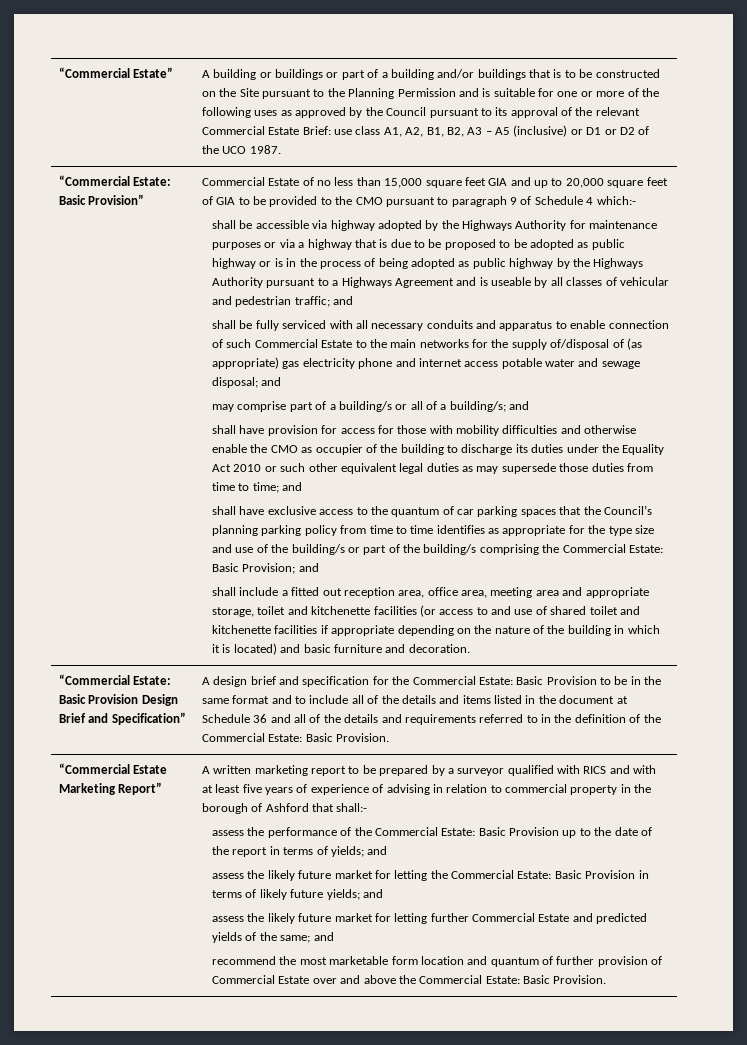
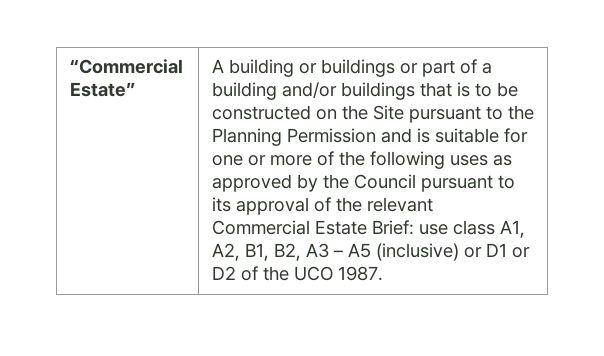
- “Commercial Estate: Basic Provision” | Commercial Estate of no less than 15,000 square feet GIA and up to 20,000 square feet of GIA to be provided to the CMO pursuant to paragraph 9 of Schedule 4 which:-
- shall be accessible via highway adopted by the Highways Authority for maintenance purposes or via a highway that is due to be proposed to be adopted as public highway or is in the process of being adopted as public highway by the Highways Authority pursuant to a Highways Agreement and is useable by all classes of vehicular and pedestrian traffic; and
- shall be fully serviced with all necessary conduits and apparatus to enable connection of such Commercial Estate to the main networks for the supply of/disposal of (as appropriate) gas electricity phone and internet access potable water and sewage disposal; and
- may comprise part of a building/s or all of a building/s; and
- shall have provision for access for those with mobility difficulties and otherwise enable the CMO as occupier of the building to discharge its duties under the Equality Act 2010 or such other equivalent legal duties as may supersede those duties from time to time; and
- shall have exclusive access to the quantum of car parking spaces that the Council’s planning parking policy from time to time identifies as appropriate for the type size and use of the building/s or part of the building/s comprising the Commercial Estate: Basic Provision; and
- shall include a fitted out reception area, office area, meeting area and appropriate storage, toilet and kitchenette facilities (or access to and use of shared toilet and kitchenette facilities if appropriate depending on the nature of the building in which it is located) and basic furniture and decoration.
- “Commercial Estate: Basic Provision Design Brief and Specification” | A design brief and specification for the Commercial Estate: Basic Provision to be in the same format and to include all of the details and items listed in the document at Schedule 36 and all of the details and requirements referred to in the definition of the Commercial Estate: Basic Provision.
- “Commercial Estate Marketing Report” | A written marketing report to be prepared by a surveyor qualified with RICS and with at least five years of experience of advising in relation to commercial property in the borough of Ashford that shall:-
- assess the performance of the Commercial Estate: Basic Provision up to the date of the report in terms of yields; and
- assess the likely future market for letting the Commercial Estate: Basic Provision in terms of likely future yields; and
- assess the likely future market for letting further Commercial Estate and predicted yields of the same; and
- recommend the most marketable form location and quantum of further provision of Commercial Estate over and above the Commercial Estate: Basic Provision.

